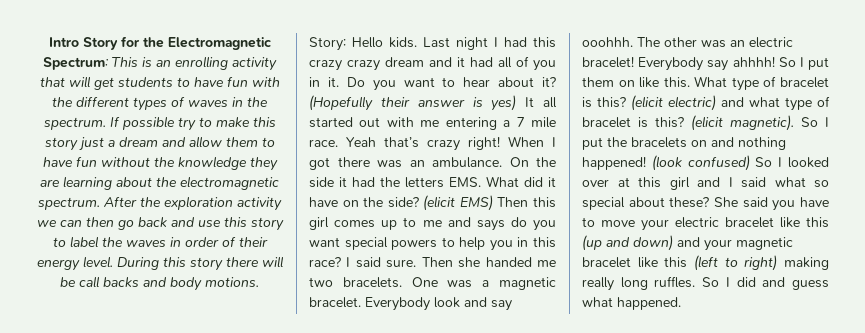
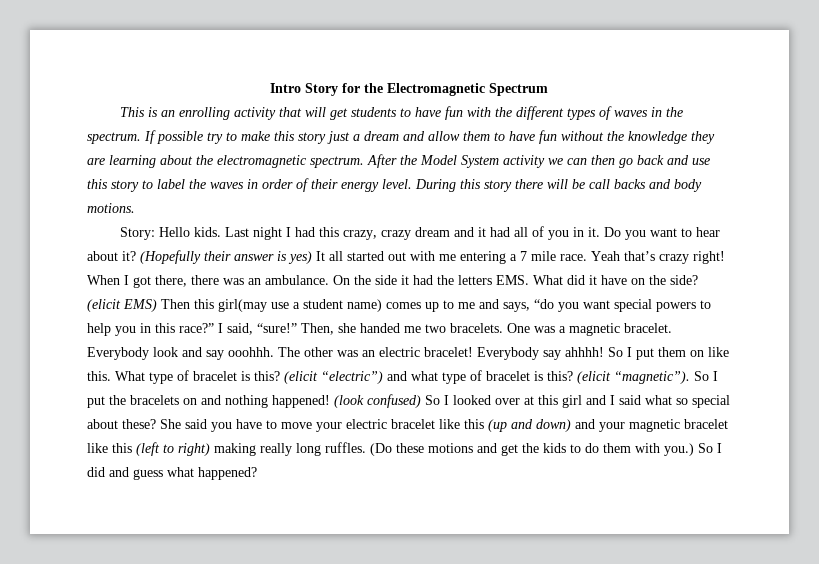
- Intro Story for the Electromagnetic Spectrum: This is an enrolling activity that will get students to have fun with the different types of waves in the spectrum.
+ Intro Story for the Electromagnetic Spectrum
+ This is an enrolling activity that will get students to have fun with the different types of waves in the spectrum.
- After the exploration activity we can then go back and use this story to label the waves in order of their energy level.
+ After the Model System activity we can then go back and use this story to label the waves in order of their energy level.
- Last night I had this crazy crazy dream and it had all of you in it.
+ Last night I had this crazy, crazy dream and it had all of you in it.
- When I got there was an ambulance.
+ When I got there, there was an ambulance.
- (elicit EMS) Then this girl comes up to me and says do you want special powers to help you in this race? I said sure. Then she handed me two bracelets.
+ (elicit EMS) Then this girl(may use a student name) comes up to me and says, “do you want special powers to help you in this race?” I said, “sure!” Then, she handed me two bracelets.
- (elicit electric) and what type of bracelet is this?
+ (elicit “electric”) and what type of bracelet is this?
- (elicit magnetic).
+ (elicit “magnetic”).
+ (Do these motions and get the kids to do them with you.)
- So I did and guess what happened.
+ So I did and guess what happened?

